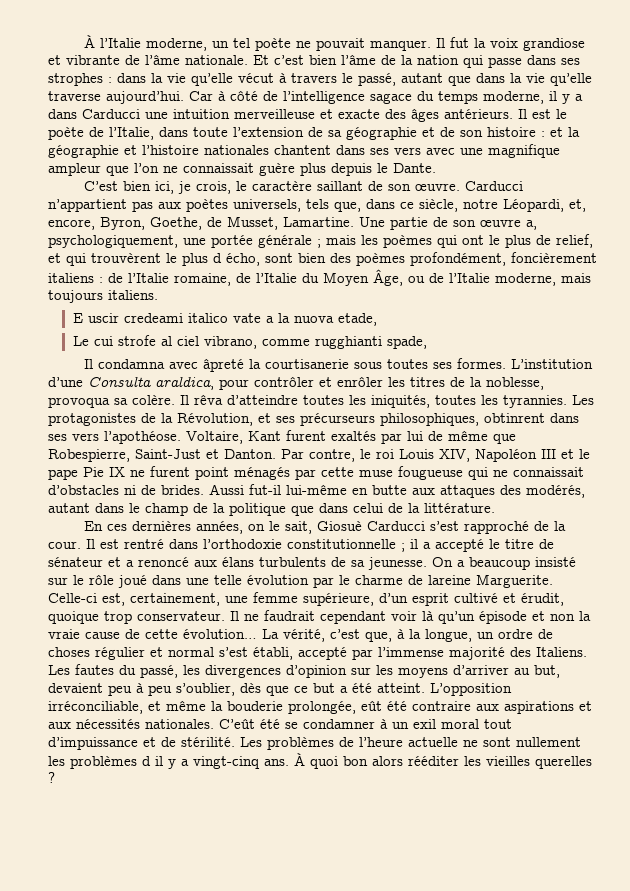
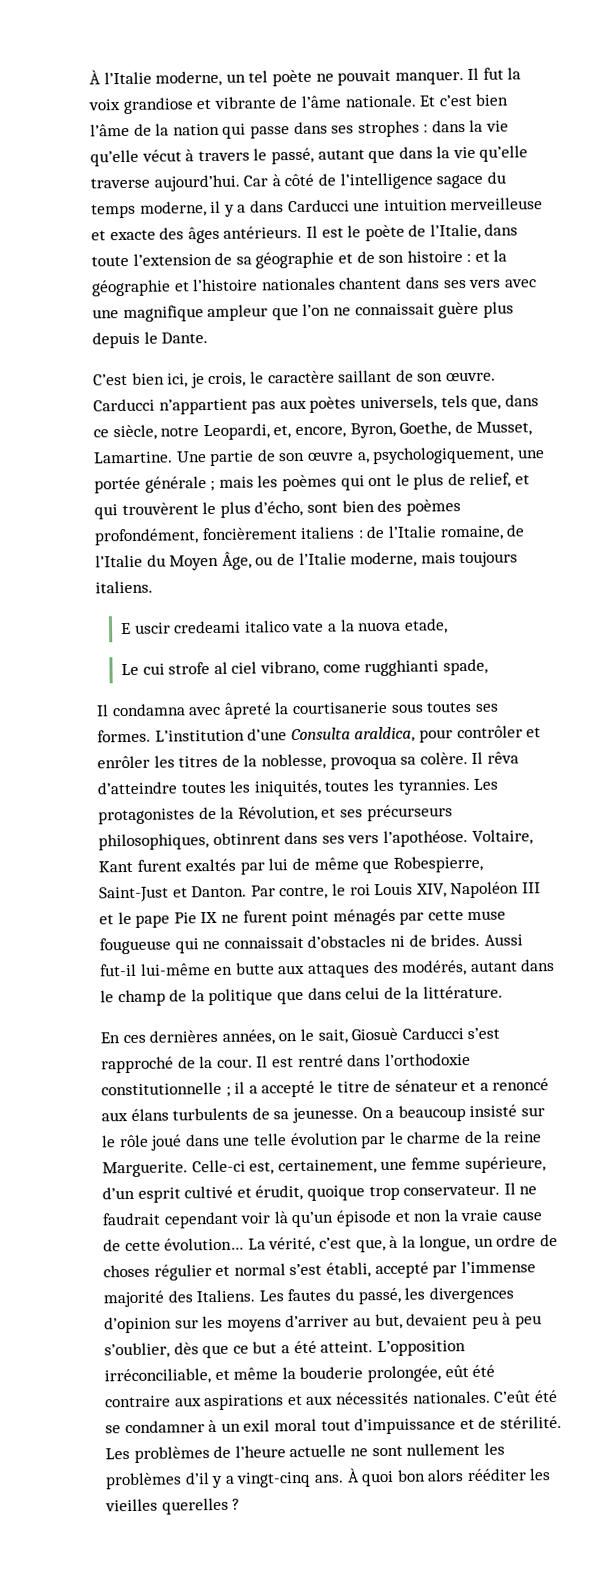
- Carducci n’appartient pas aux poètes universels, tels que, dans ce siècle, notre Léopardi, et, encore, Byron, Goethe, de Musset, Lamartine.
+ Carducci n’appartient pas aux poètes universels, tels que, dans ce siècle, notre Leopardi, et, encore, Byron, Goethe, de Musset, Lamartine.
- Une partie de son œuvre a, psychologiquement, une portée générale ; mais les poèmes qui ont le plus de relief, et qui trouvèrent le plus d écho, sont bien des poèmes profondément, foncièrement italiens : de l’Italie romaine, de l’Italie du Moyen Âge, ou de l’Italie moderne, mais toujours italiens.
+ Une partie de son œuvre a, psychologiquement, une portée générale ; mais les poèmes qui ont le plus de relief, et qui trouvèrent le plus d’écho, sont bien des poèmes profondément, foncièrement italiens : de l’Italie romaine, de l’Italie du Moyen Âge, ou de l’Italie moderne, mais toujours italiens.
- Le cui strofe al ciel vibrano, comme rugghianti spade,
+ Le cui strofe al ciel vibrano, come rugghianti spade,
- On a beaucoup insisté sur le rôle joué dans une telle évolution par le charme de lareine Marguerite.
+ On a beaucoup insisté sur le rôle joué dans une telle évolution par le charme de la reine Marguerite.
- Les problèmes de l’heure actuelle ne sont nullement les problèmes d il y a vingt-cinq ans.
+ Les problèmes de l’heure actuelle ne sont nullement les problèmes d’il y a vingt-cinq ans.

